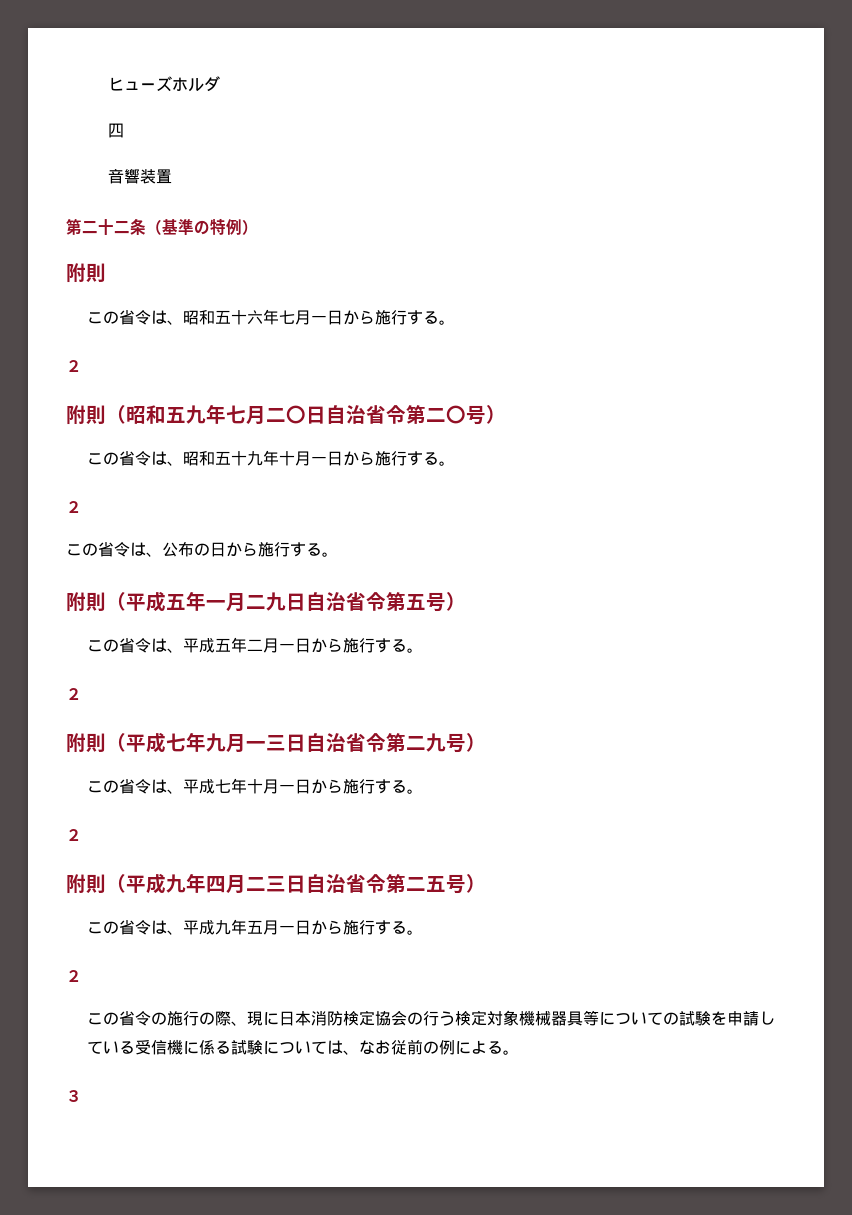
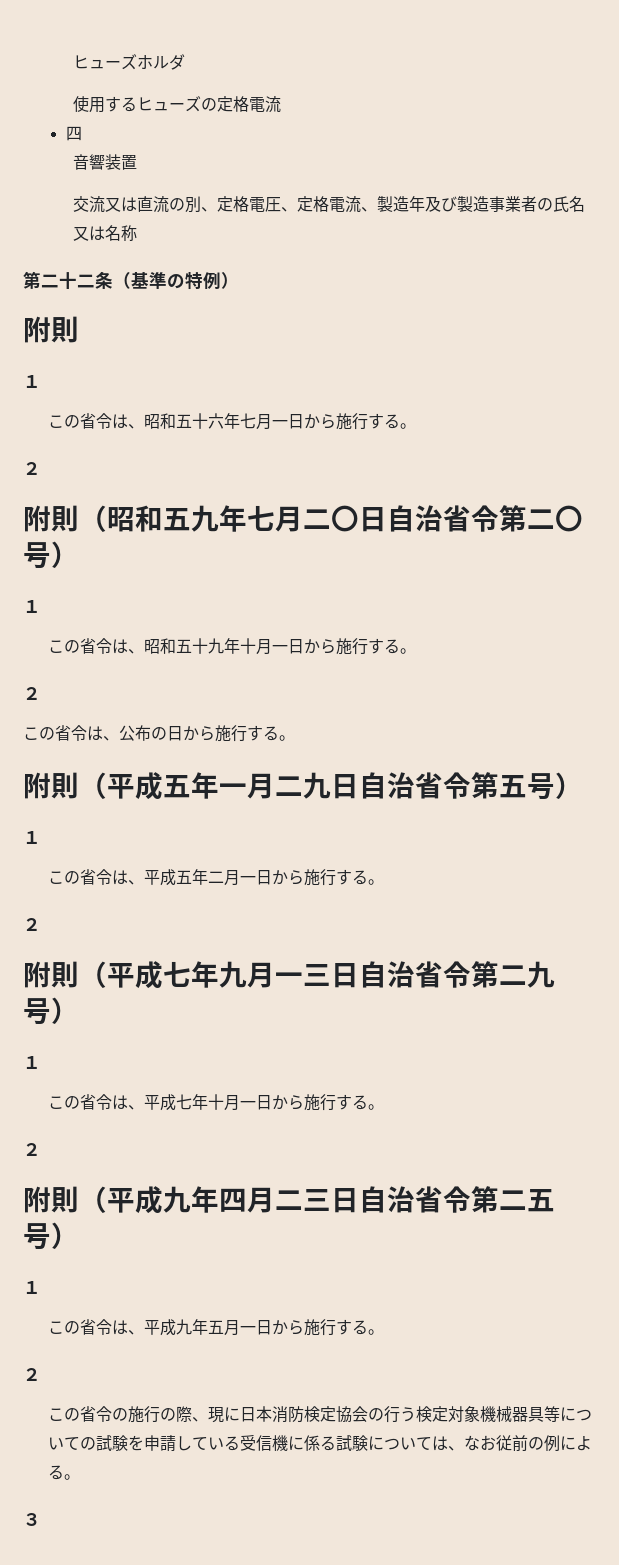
  ヒューズホルダ
+ 使用するヒューズの定格電流
  四
  音響装置
+ 交流又は直流の別、定格電圧、定格電流、製造年及び製造事業者の氏名又は名称
  第二十二条（基準の特例）
  附則
+ １
  附則（昭和五九年七月二〇日自治省令第二〇号）
+ １
  附則（平成五年一月二九日自治省令第五号）
+ １
  附則（平成七年九月一三日自治省令第二九号）
+ １
  附則（平成九年四月二三日自治省令第二五号）
+ １

